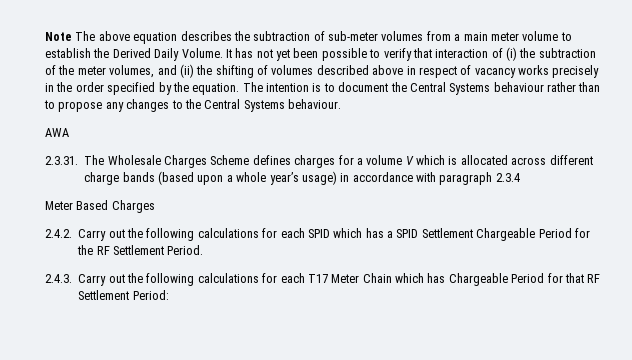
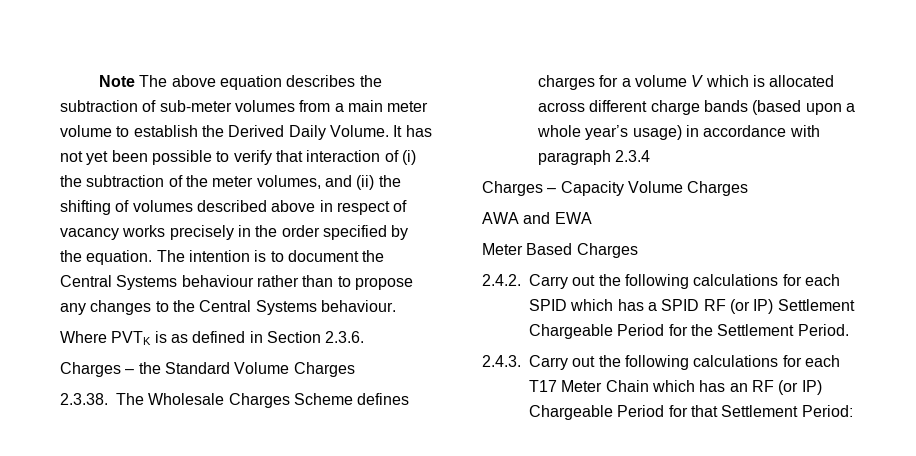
- AWA
- 2.3.31. The Wholesale Charges Scheme defines charges for a volume V which is allocated across different charge bands (based upon a whole year’s usage) in accordance with paragraph 2.3.4
+ Where PVTK is as defined in Section 2.3.6.
+ Charges – the Standard Volume Charges
+ 2.3.38. The Wholesale Charges Scheme defines charges for a volume V which is allocated across different charge bands (based upon a whole year’s usage) in accordance with paragraph 2.3.4
+ Charges – Capacity Volume Charges
+ AWA and EWA
- 2.4.2. Carry out the following calculations for each SPID which has a SPID Settlement Chargeable Period for the RF Settlement Period.
+ 2.4.2. Carry out the following calculations for each SPID which has a SPID RF (or IP) Settlement Chargeable Period for the Settlement Period.
- 2.4.3. Carry out the following calculations for each T17 Meter Chain which has Chargeable Period for that RF Settlement Period:
+ 2.4.3. Carry out the following calculations for each T17 Meter Chain which has an RF (or IP) Chargeable Period for that Settlement Period:

